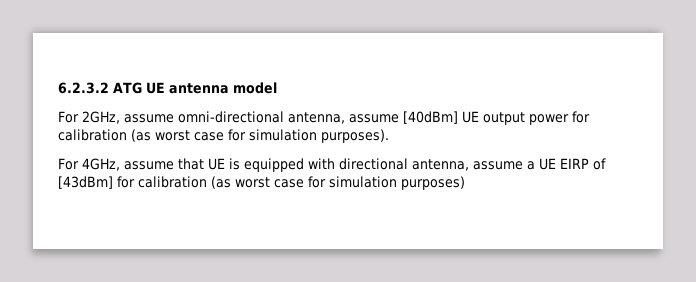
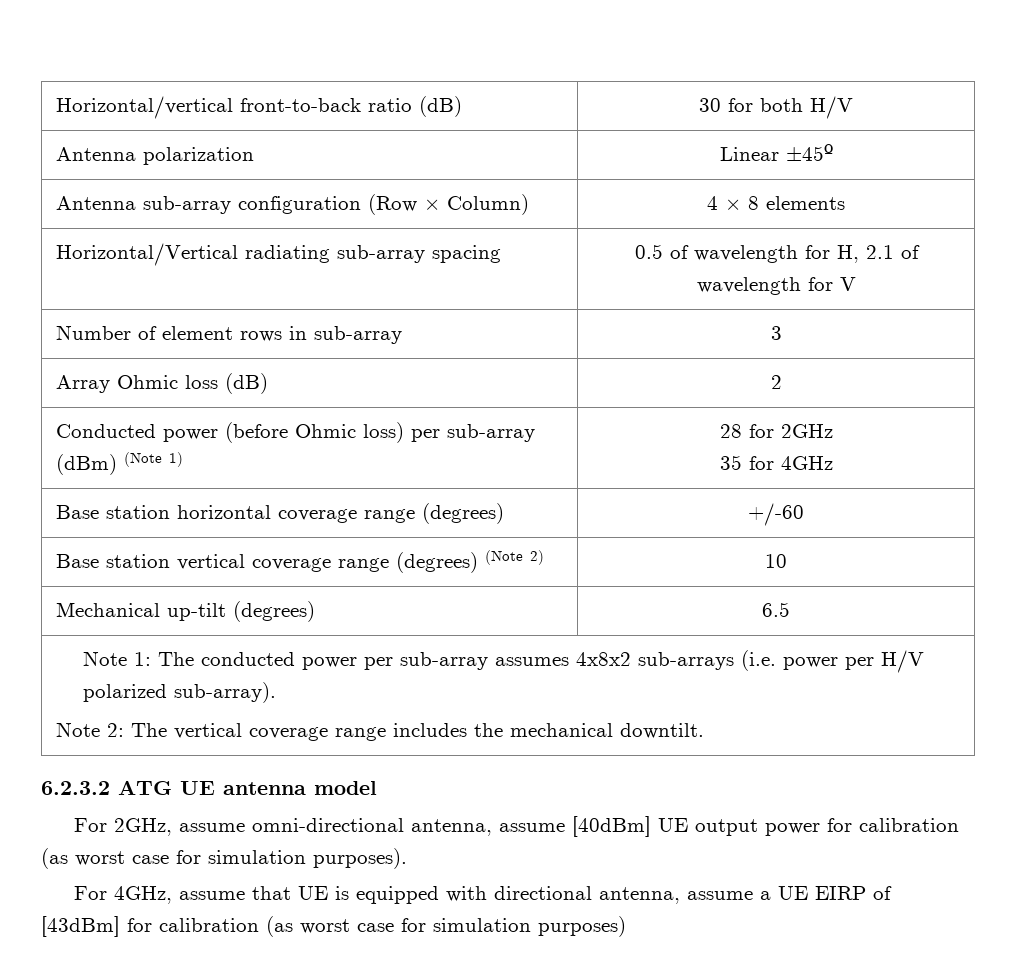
+ Horizontal/vertical front-to-back ratio (dB) | 30 for both H/V
+ Antenna polarization | Linear ±45º
+ Antenna sub-array configuration (Row × Column) | 4 × 8 elements
+ Horizontal/Vertical radiating sub-array spacing | 0.5 of wavelength for H, 2.1 of wavelength for V
+ Number of element rows in sub-array | 3
+ Array Ohmic loss (dB) | 2
+ Conducted power (before Ohmic loss) per sub-array (dBm) (Note 1) | 28 for 2GHz
+ 35 for 4GHz
+ Base station horizontal coverage range (degrees) | +/-60
+ Base station vertical coverage range (degrees) (Note 2) | 10
+ Mechanical up-tilt (degrees) | 6.5
+ Note 1: The conducted power per sub-array assumes 4x8x2 sub-arrays (i.e. power per H/V polarized sub-array).
+ Note 2: The vertical coverage range includes the mechanical downtilt.

